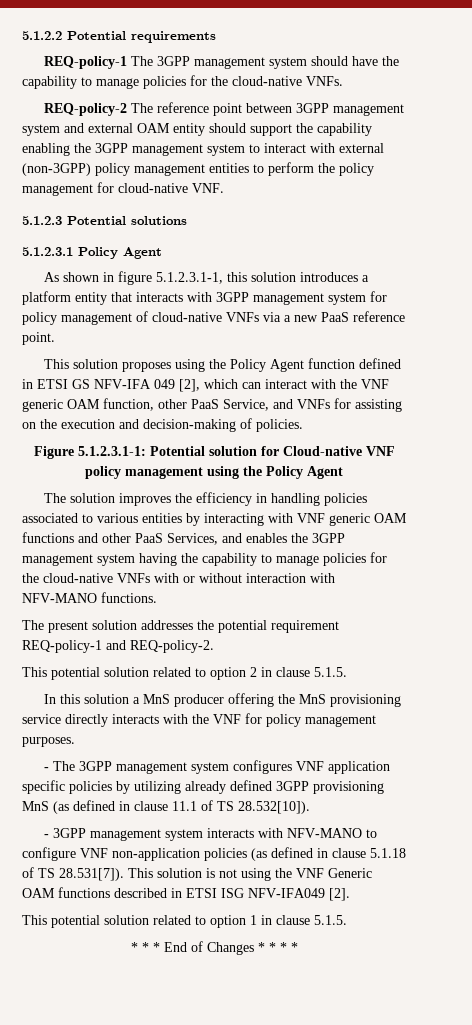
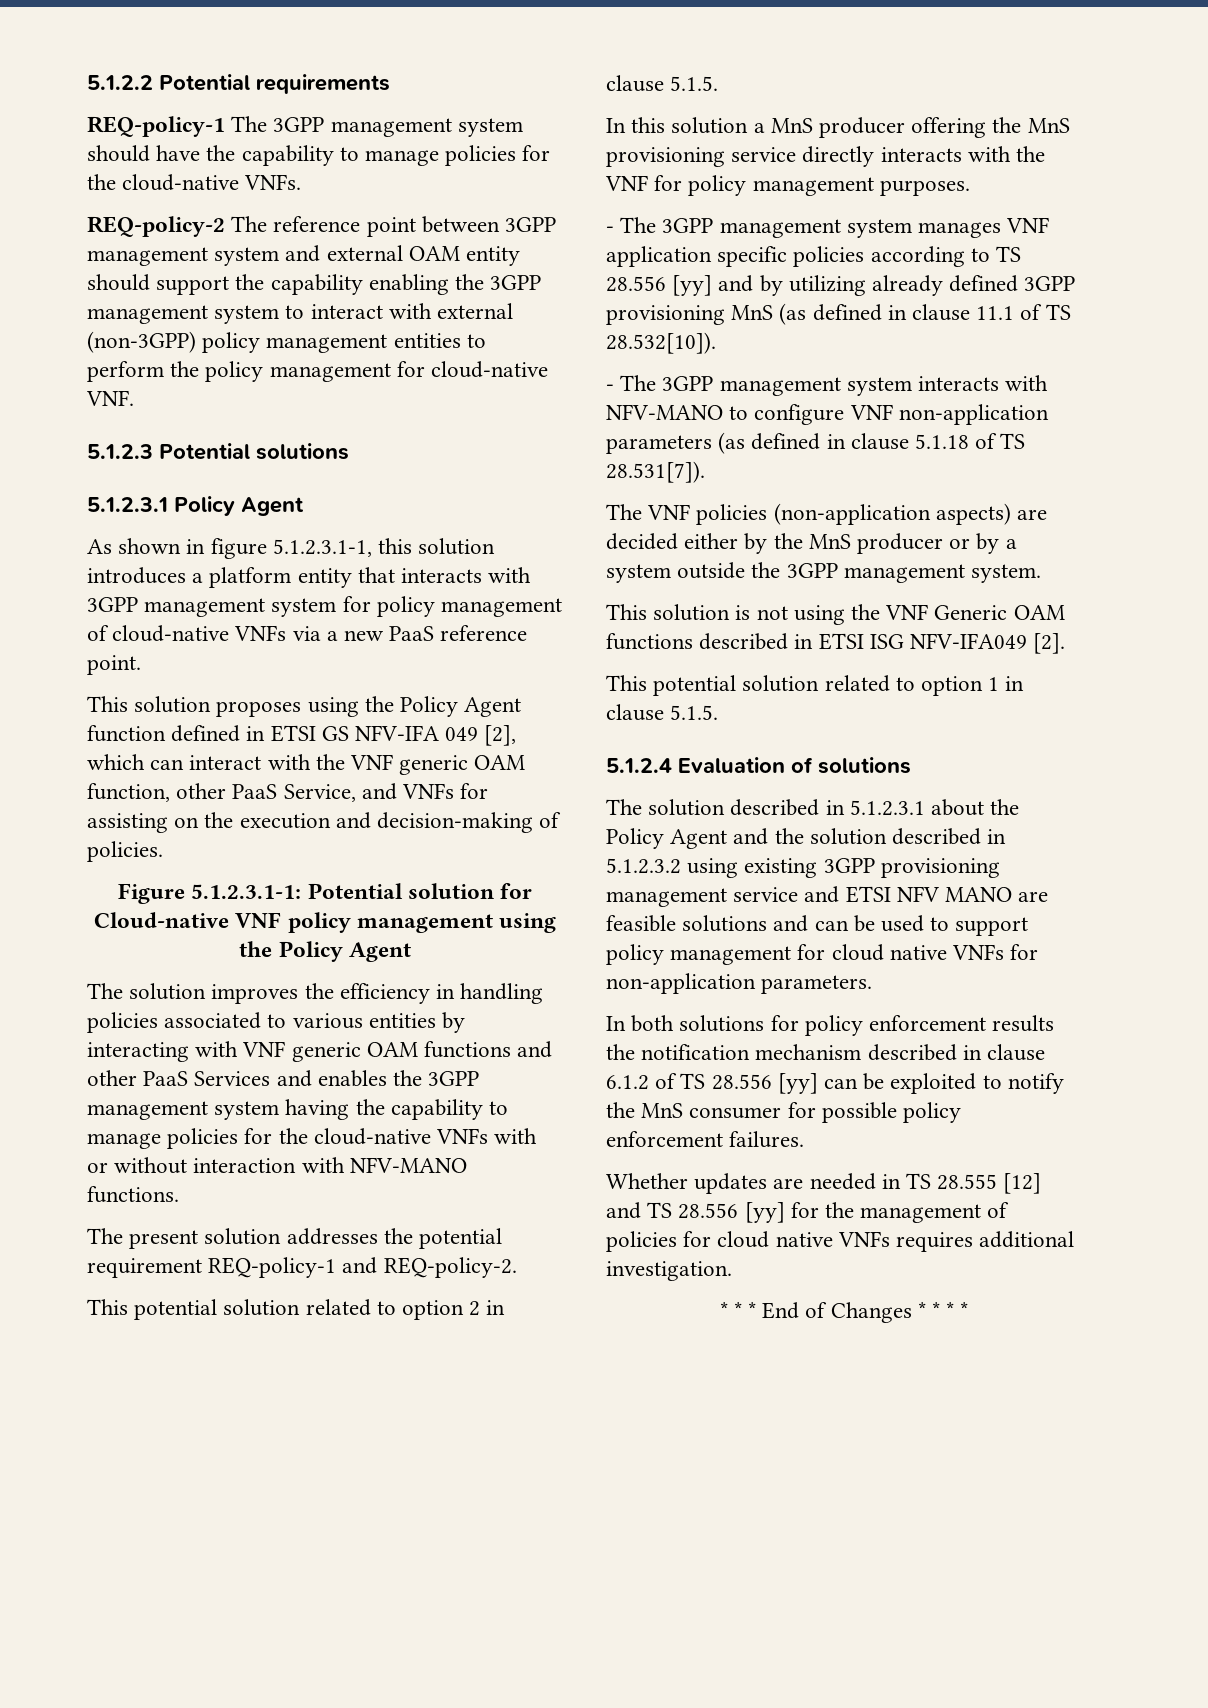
- The solution improves the efficiency in handling policies associated to various entities by interacting with VNF generic OAM functions and other PaaS Services, and enables the 3GPP management system having the capability to manage policies for the cloud-native VNFs with or without interaction with NFV-MANO functions.
+ The solution improves the efficiency in handling policies associated to various entities by interacting with VNF generic OAM functions and other PaaS Services and enables the 3GPP management system having the capability to manage policies for the cloud-native VNFs with or without interaction with NFV-MANO functions.
- - The 3GPP management system configures VNF application specific policies by utilizing already defined 3GPP provisioning MnS (as defined in clause 11.1 of TS 28.532[10]).
+ - The 3GPP management system manages VNF application specific policies according to TS 28.556 [yy] and by utilizing already defined 3GPP provisioning MnS (as defined in clause 11.1 of TS 28.532[10]).
- - 3GPP management system interacts with NFV-MANO to configure VNF non-application policies (as defined in clause 5.1.18 of TS 28.531[7]). This solution is not using the VNF Generic OAM functions described in ETSI ISG NFV-IFA049 [2].
+ - The 3GPP management system interacts with NFV-MANO to configure VNF non-application parameters (as defined in clause 5.1.18 of TS 28.531[7]).
+ The VNF policies (non-application aspects) are decided either by the MnS producer or by a system outside the 3GPP management system.
+ This solution is not using the VNF Generic OAM functions described in ETSI ISG NFV-IFA049 [2].
+ 5.1.2.4 Evaluation of solutions
+ The solution described in 5.1.2.3.1 about the Policy Agent and the solution described in 5.1.2.3.2 using existing 3GPP provisioning management service and ETSI NFV MANO are feasible solutions and can be used to support policy management for cloud native VNFs for non-application parameters.
+ In both solutions for policy enforcement results the notification mechanism described in clause 6.1.2 of TS 28.556 [yy] can be exploited to notify the MnS consumer for possible policy enforcement failures.
+ Whether updates are needed in TS 28.555 [12] and TS 28.556 [yy] for the management of policies for cloud native VNFs requires additional investigation.

